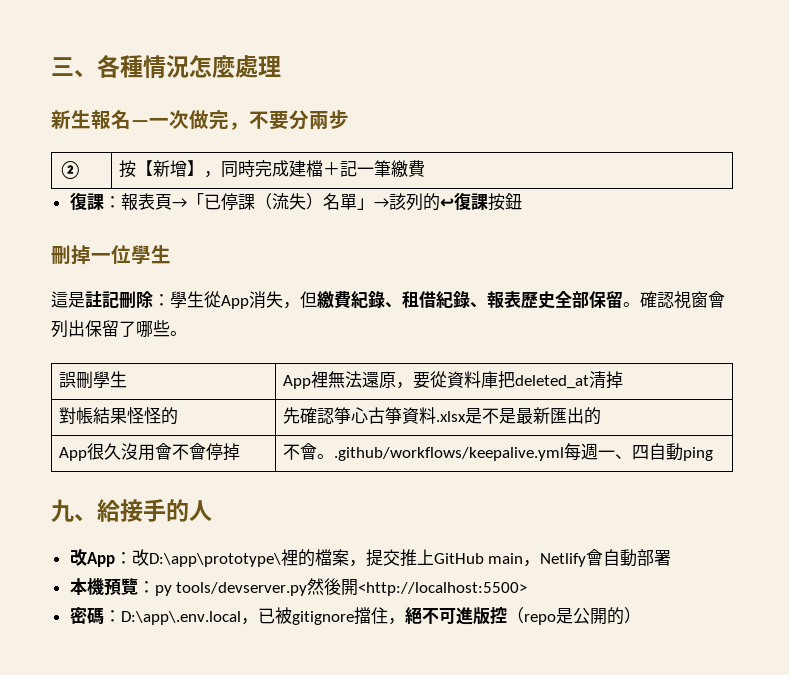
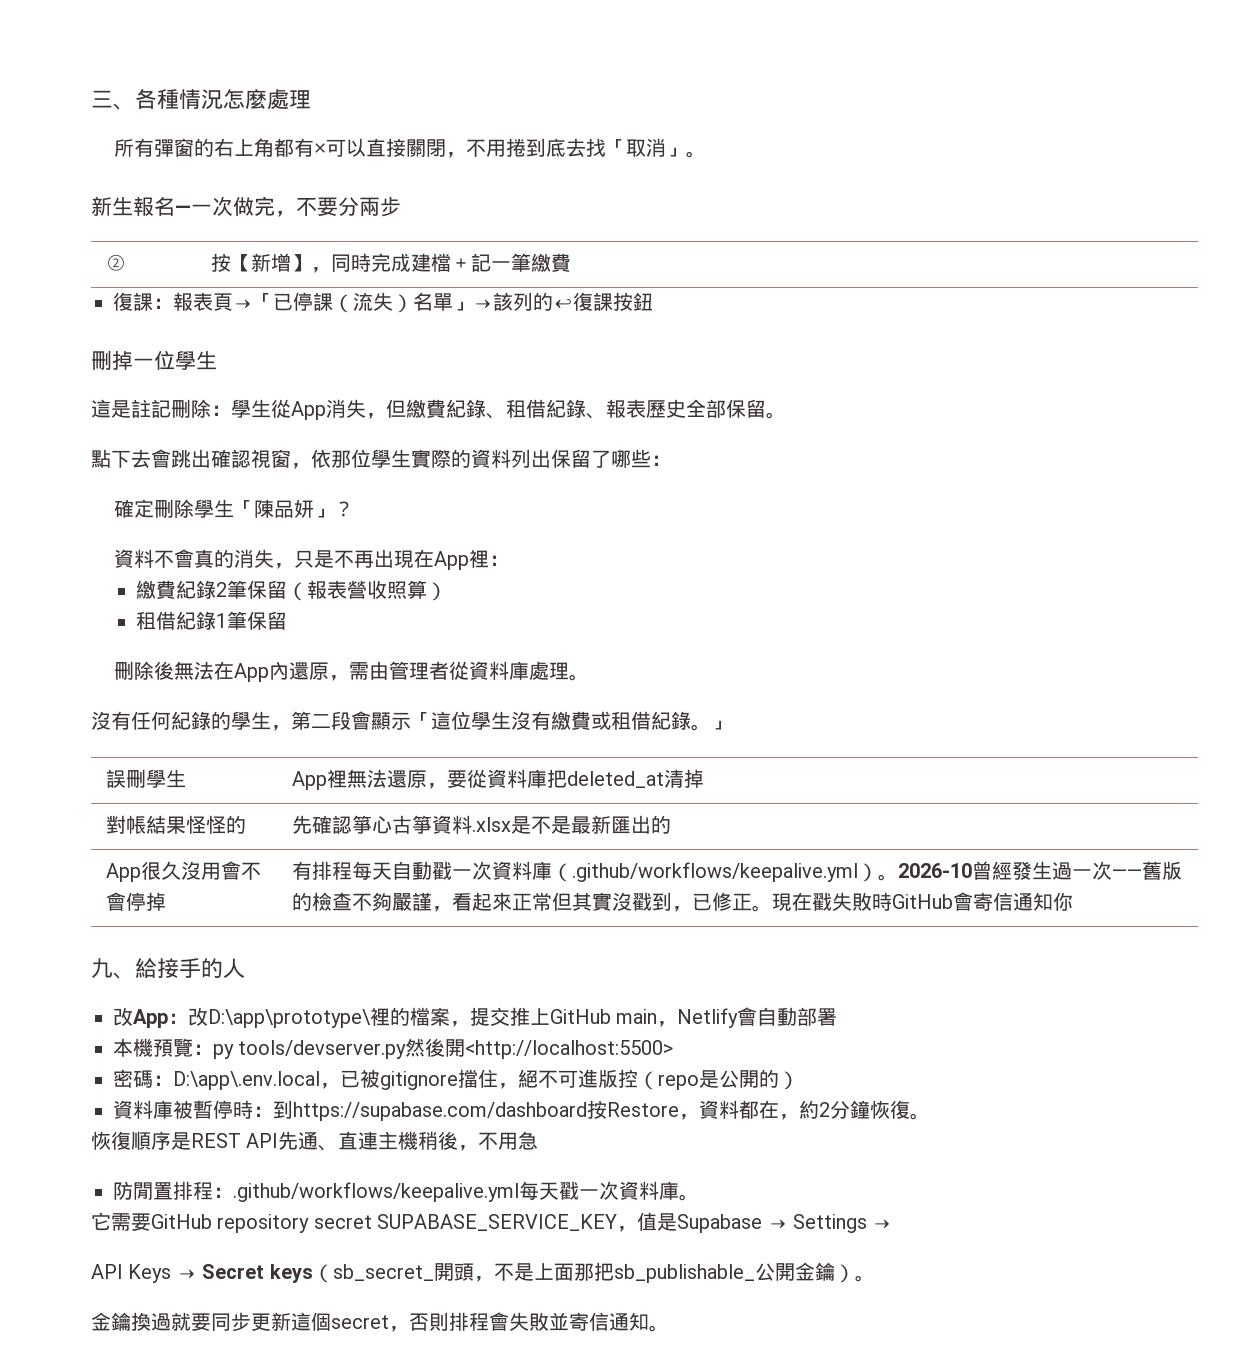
+ 所有彈窗的右上角都有✕可以直接關閉，不用捲到底去找「取消」。
- 這是註記刪除：學生從App消失，但繳費紀錄、租借紀錄、報表歷史全部保留。確認視窗會列出保留了哪些。
+ 這是註記刪除：學生從App消失，但繳費紀錄、租借紀錄、報表歷史全部保留。
+ 點下去會跳出確認視窗，依那位學生實際的資料列出保留了哪些：
+ 確定刪除學生「陳品妍」？
+ 資料不會真的消失，只是不再出現在App裡：
+ 繳費紀錄2筆保留（報表營收照算）
+ 租借紀錄1筆保留
+ 刪除後無法在App內還原，需由管理者從資料庫處理。
+ 沒有任何紀錄的學生，第二段會顯示「這位學生沒有繳費或租借紀錄。」
- App很久沒用會不會停掉 | 不會。.github/workflows/keepalive.yml每週一、四自動ping
+ App很久沒用會不會停掉 | 有排程每天自動戳一次資料庫（.github/workflows/keepalive.yml）。2026-10曾經發生過一次——舊版的檢查不夠嚴謹，看起來正常但其實沒戳到，已修正。現在戳失敗時GitHub會寄信通知你
+ 資料庫被暫停時：到https://supabase.com/dashboard按Restore，資料都在，約2分鐘恢復。
+ 恢復順序是REST API先通、直連主機稍後，不用急
+ 防閒置排程：.github/workflows/keepalive.yml每天戳一次資料庫。
+ 它需要GitHub repository secret SUPABASE_SERVICE_KEY，值是Supabase → Settings →
+ API Keys → Secret keys（sb_secret_開頭，不是上面那把sb_publishable_公開金鑰）。
+ 金鑰換過就要同步更新這個secret，否則排程會失敗並寄信通知。

